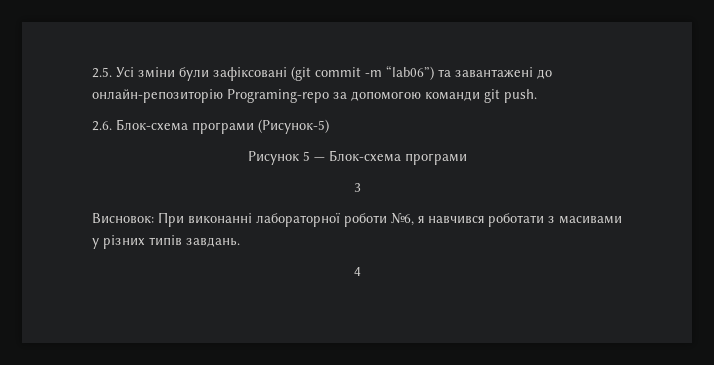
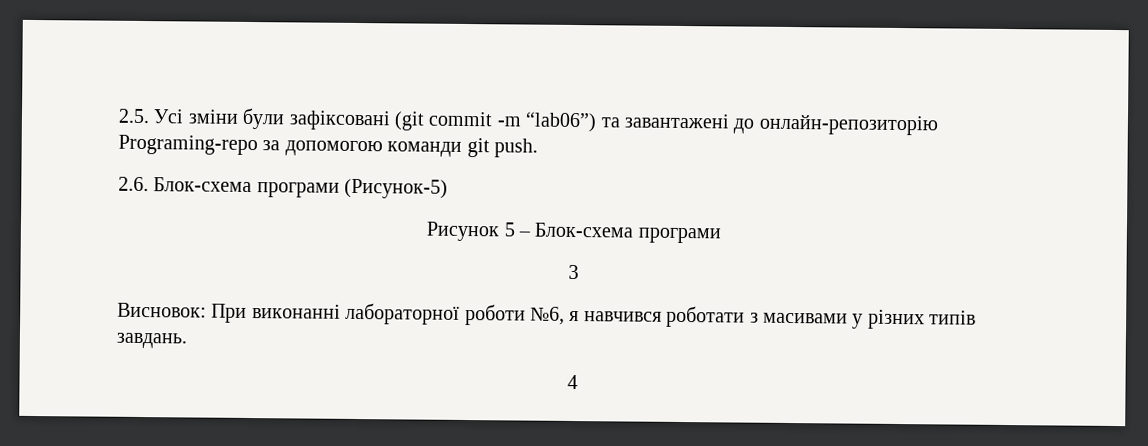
- Рисунок 5 — Блок-схема програми
+ Рисунок 5 – Блок-схема програми

